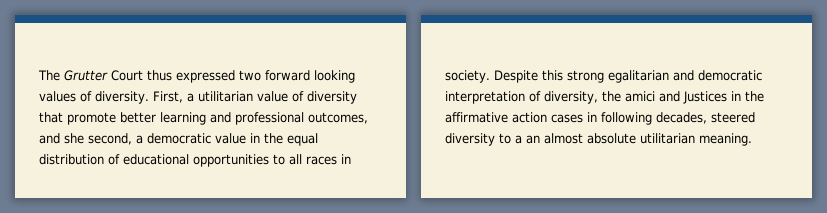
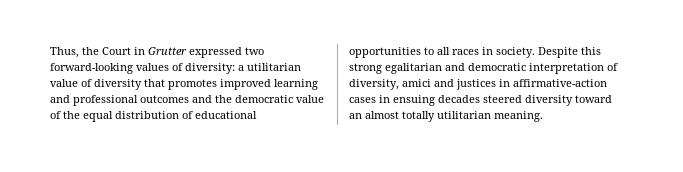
- The Grutter Court thus expressed two forward looking values of diversity. First, a utilitarian value of diversity that promote better learning and professional outcomes, and she second, a democratic value in the equal distribution of educational opportunities to all races in society.
+ Thus, the Court in Grutter expressed two forward-looking values of diversity: a utilitarian value of diversity that promotes improved learning and professional outcomes and the democratic value of the equal distribution of educational opportunities to all races in society.
- Despite this strong egalitarian and democratic interpretation of diversity, the amici and Justices in the affirmative action cases in following decades, steered diversity to a an almost absolute utilitarian meaning.
+ Despite this strong egalitarian and democratic interpretation of diversity, amici and justices in affirmative-action cases in ensuing decades steered diversity toward an almost totally utilitarian meaning.

